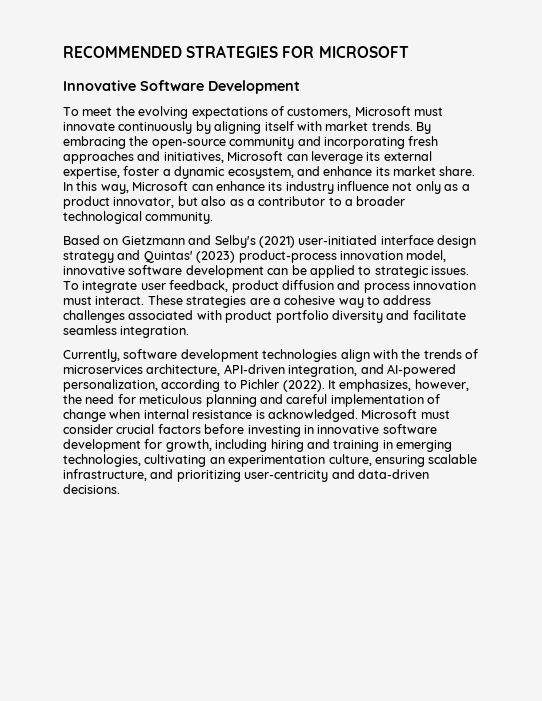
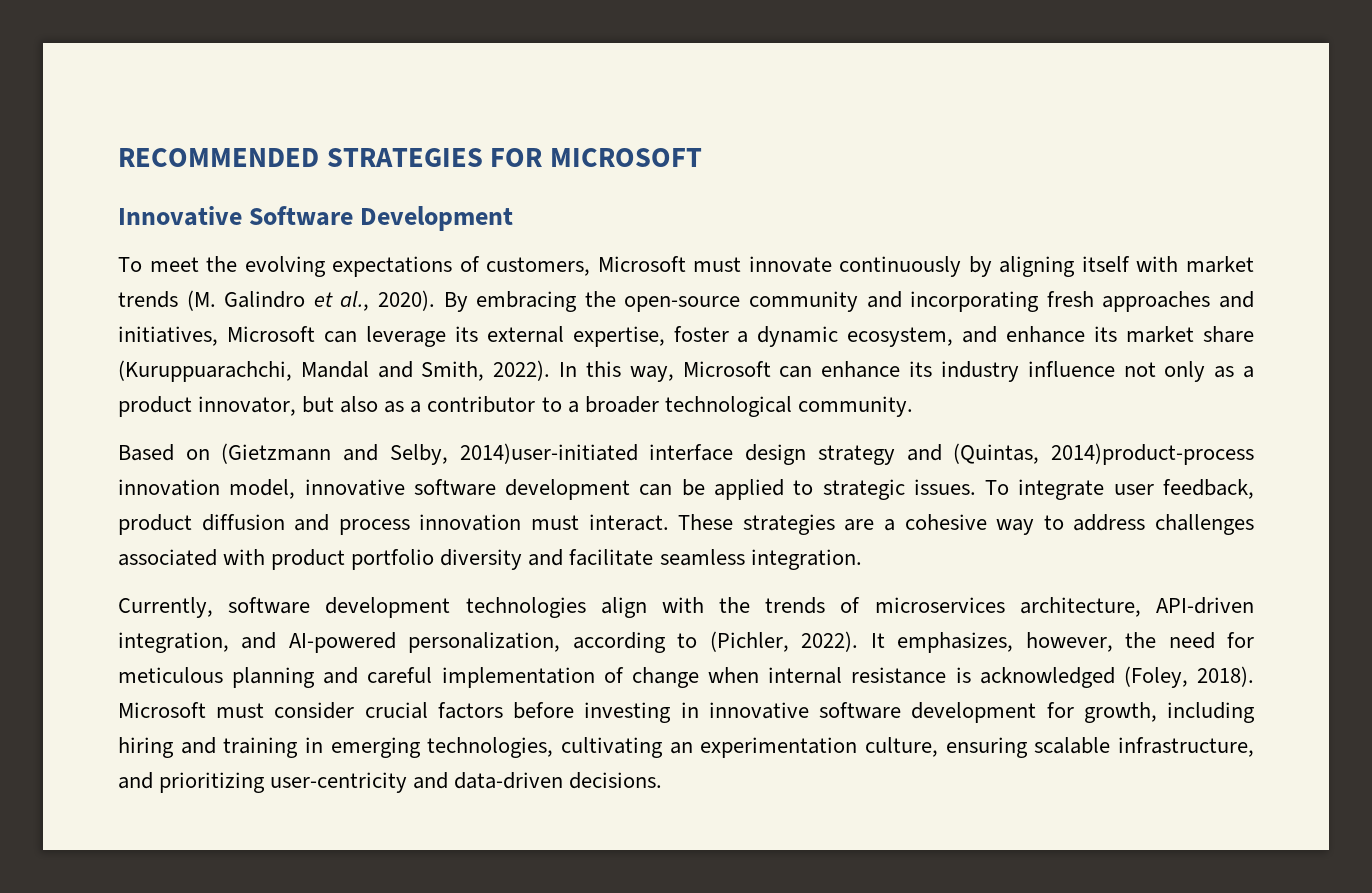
- To meet the evolving expectations of customers, Microsoft must innovate continuously by aligning itself with market trends.
+ To meet the evolving expectations of customers, Microsoft must innovate continuously by aligning itself with market trends (M. Galindro et al., 2020).
- By embracing the open-source community and incorporating fresh approaches and initiatives, Microsoft can leverage its external expertise, foster a dynamic ecosystem, and enhance its market share.
+ By embracing the open-source community and incorporating fresh approaches and initiatives, Microsoft can leverage its external expertise, foster a dynamic ecosystem, and enhance its market share (Kuruppuarachchi, Mandal and Smith, 2022).
- Based on Gietzmann and Selby's (2021) user-initiated interface design strategy and Quintas' (2023) product-process innovation model, innovative software development can be applied to strategic issues.
+ Based on (Gietzmann and Selby, 2014)user-initiated interface design strategy and (Quintas, 2014)product-process innovation model, innovative software development can be applied to strategic issues.
- Currently, software development technologies align with the trends of microservices architecture, API-driven integration, and AI-powered personalization, according to Pichler (2022).
+ Currently, software development technologies align with the trends of microservices architecture, API-driven integration, and AI-powered personalization, according to (Pichler, 2022).
- It emphasizes, however, the need for meticulous planning and careful implementation of change when internal resistance is acknowledged.
+ It emphasizes, however, the need for meticulous planning and careful implementation of change when internal resistance is acknowledged (Foley, 2018).

